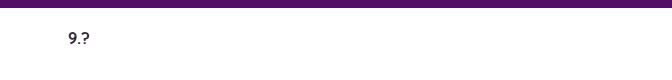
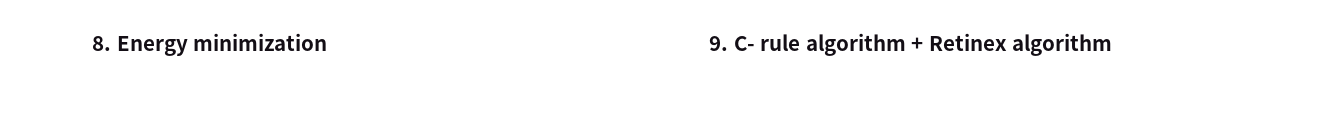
- 9.?
+ 8. Energy minimization
+ 9. C- rule algorithm + Retinex algorithm

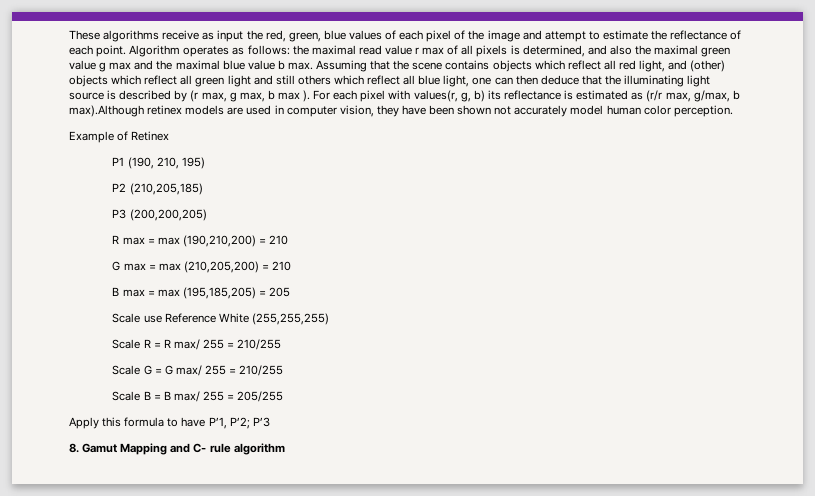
- 8. Energy minimization
- 9. C- rule algorithm + Retinex algorithm
+ These algorithms receive as input the red, green, blue values of each pixel of the image and attempt to estimate the reflectance of each point. Algorithm operates as follows: the maximal read value r max of all pixels is determined, and also the maximal green value g max and the maximal blue value b max. Assuming that the scene contains objects which reflect all red light, and (other) objects which reflect all green light and still others which reflect all blue light, one can then deduce that the illuminating light source is described by (r max, g max, b max ). For each pixel with values(r, g, b) its reflectance is estimated as (r/r max, g/max, b max).Although retinex models are used in computer vision, they have been shown not accurately model human color perception.
+ Example of Retinex
+ P1 (190, 210, 195)
+ P2 (210,205,185)
+ P3 (200,200,205)
+ R max = max (190,210,200) = 210
+ G max = max (210,205,200) = 210
+ B max = max (195,185,205) = 205
+ Scale use Reference White (255,255,255)
+ Scale R = R max/ 255 = 210/255
+ Scale G = G max/ 255 = 210/255
+ Scale B = B max/ 255 = 205/255
+ Apply this formula to have P’1, P’2; P’3
+ 8. Gamut Mapping and C- rule algorithm

